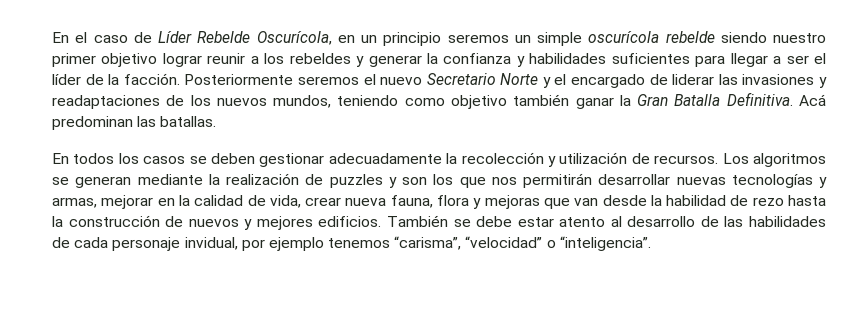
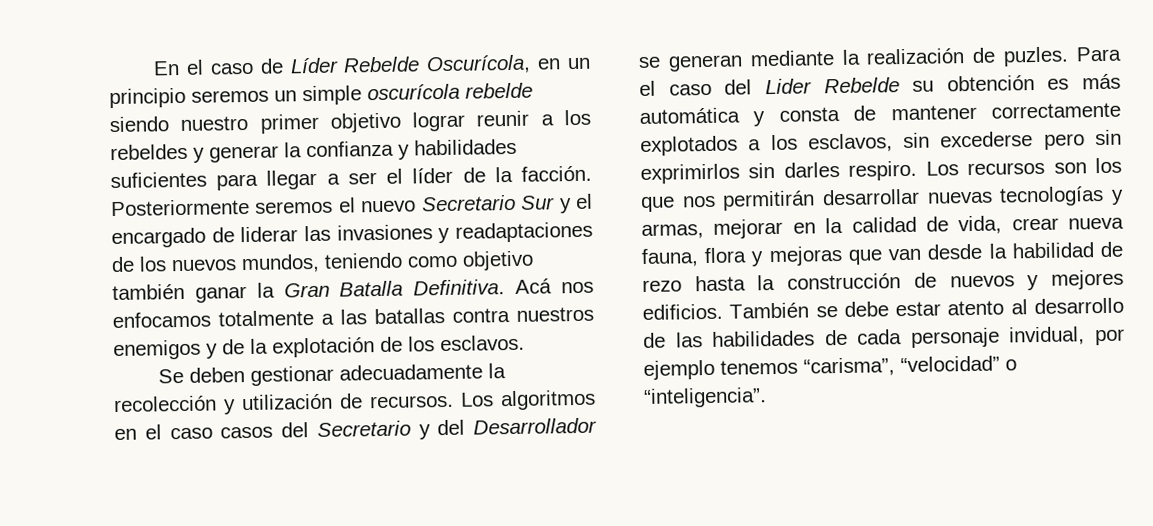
- Posteriormente seremos el nuevo Secretario Norte y el encargado de liderar las invasiones y readaptaciones de los nuevos mundos, teniendo como objetivo también ganar la Gran Batalla Definitiva.
+ Posteriormente seremos el nuevo Secretario Sur y el encargado de liderar las invasiones y readaptaciones de los nuevos mundos, teniendo como objetivo también ganar la Gran Batalla Definitiva.
- Acá predominan las batallas.
- En todos los casos se deben gestionar adecuadamente la recolección y utilización de recursos.
+ Acá nos enfocamos totalmente a las batallas contra nuestros enemigos y de la explotación de los esclavos.
+ Se deben gestionar adecuadamente la recolección y utilización de recursos.
- Los algoritmos se generan mediante la realización de puzzles y son los que nos permitirán desarrollar nuevas tecnologías y armas, mejorar en la calidad de vida, crear nueva fauna, flora y mejoras que van desde la habilidad de rezo hasta la construcción de nuevos y mejores edificios.
+ Los algoritmos en el caso casos del Secretario y del Desarrollador se generan mediante la realización de puzles. Para el caso del Lider Rebelde su obtención es más automática y consta de mantener correctamente explotados a los esclavos, sin excederse pero sin exprimirlos sin darles respiro. Los recursos son los que nos permitirán desarrollar nuevas tecnologías y armas, mejorar en la calidad de vida, crear nueva fauna, flora y mejoras que van desde la habilidad de rezo hasta la construcción de nuevos y mejores edificios.

